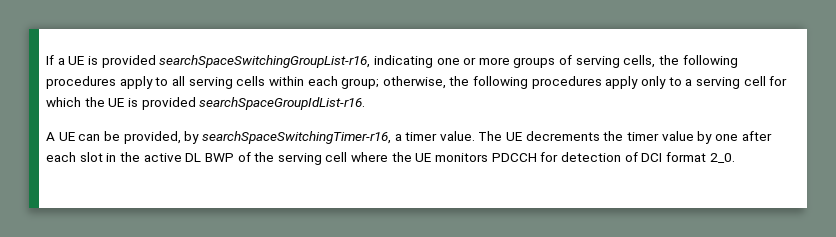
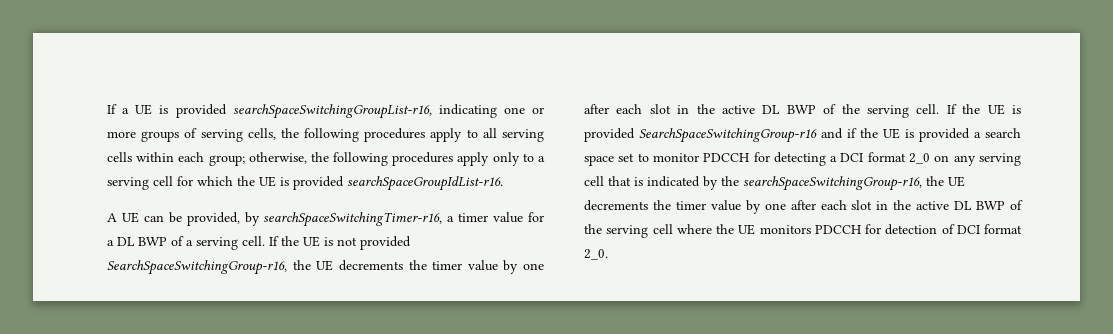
- A UE can be provided, by searchSpaceSwitchingTimer-r16, a timer value. The UE decrements the timer value by one after each slot in the active DL BWP of the serving cell where the UE monitors PDCCH for detection of DCI format 2_0.
+ A UE can be provided, by searchSpaceSwitchingTimer-r16, a timer value for a DL BWP of a serving cell. If the UE is not provided SearchSpaceSwitchingGroup-r16, the UE decrements the timer value by one after each slot in the active DL BWP of the serving cell. If the UE is provided SearchSpaceSwitchingGroup-r16 and if the UE is provided a search space set to monitor PDCCH for detecting a DCI format 2_0 on any serving cell that is indicated by the searchSpaceSwitchingGroup-r16, the UE decrements the timer value by one after each slot in the active DL BWP of the serving cell where the UE monitors PDCCH for detection of DCI format 2_0.

